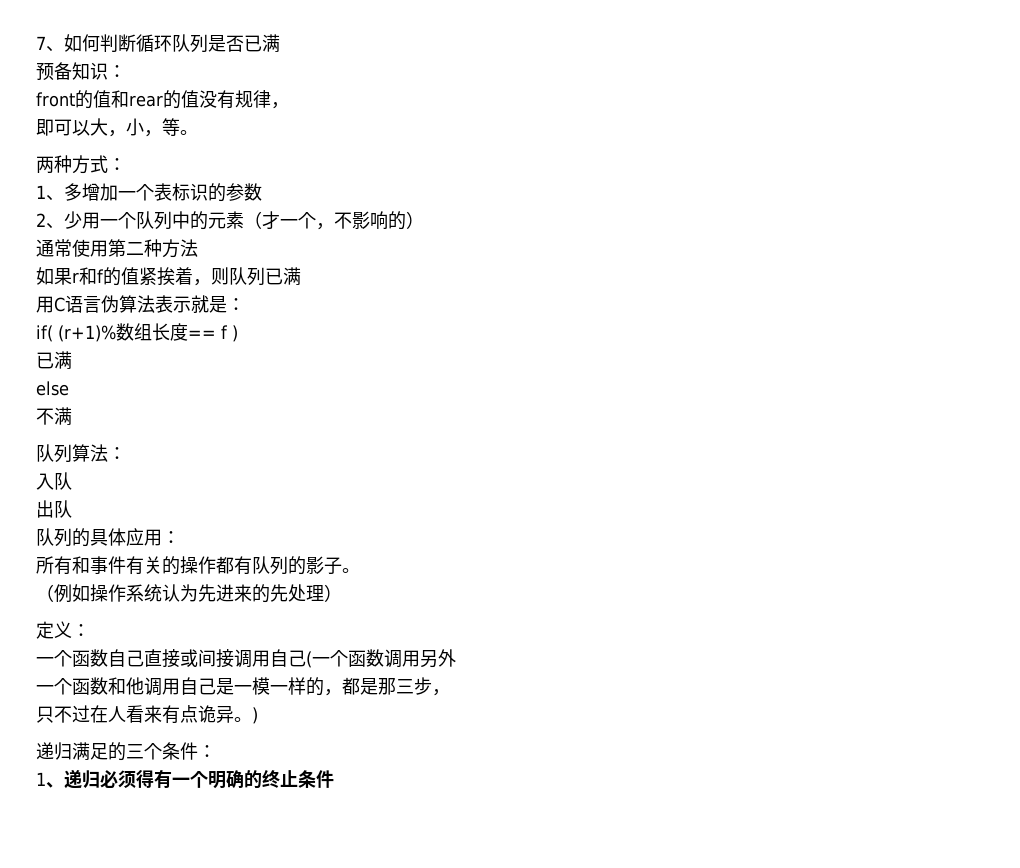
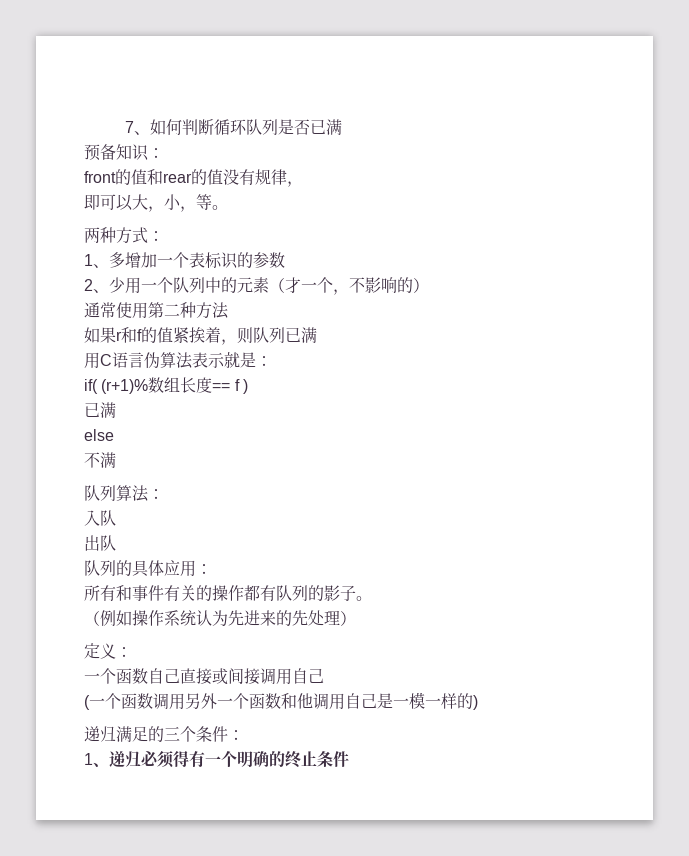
- 一个函数自己直接或间接调用自己(一个函数调用另外
- 一个函数和他调用自己是一模一样的，都是那三步，
- 只不过在人看来有点诡异。)
+ 一个函数自己直接或间接调用自己
+ (一个函数调用另外一个函数和他调用自己是一模一样的)

